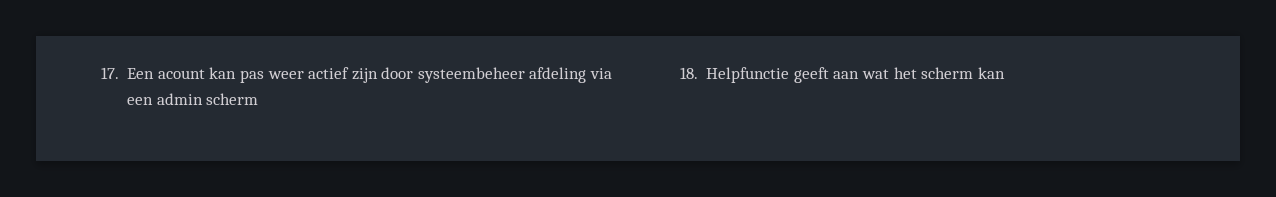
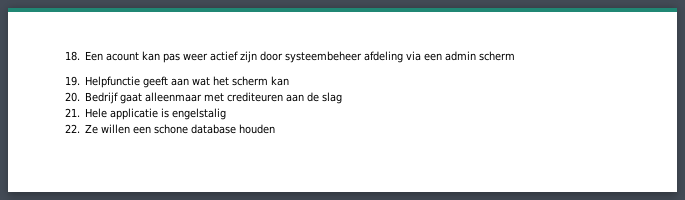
- 17. Een acount kan pas weer actief zijn door systeembeheer afdeling via een admin scherm
+ 18. Een acount kan pas weer actief zijn door systeembeheer afdeling via een admin scherm
- 18. Helpfunctie geeft aan wat het scherm kan
+ 19. Helpfunctie geeft aan wat het scherm kan
+ 20. Bedrijf gaat alleenmaar met crediteuren aan de slag
+ 21. Hele applicatie is engelstalig
+ 22. Ze willen een schone database houden

